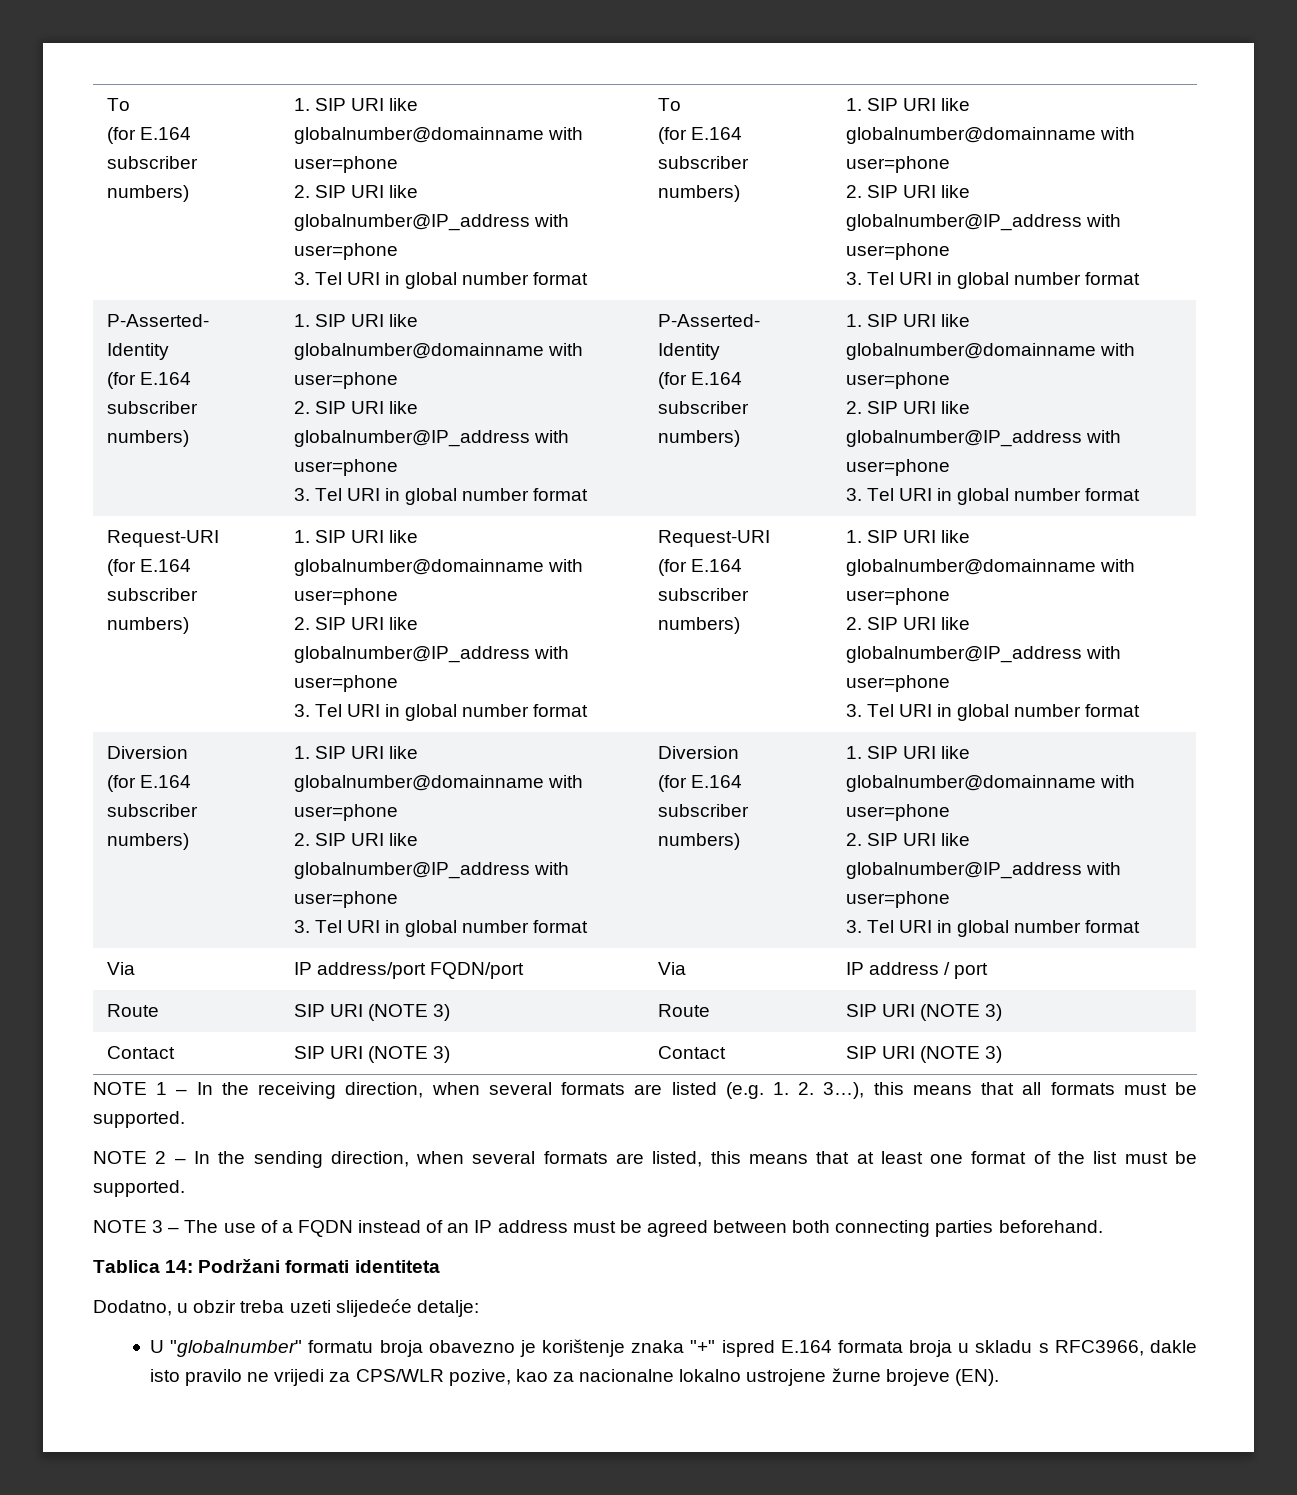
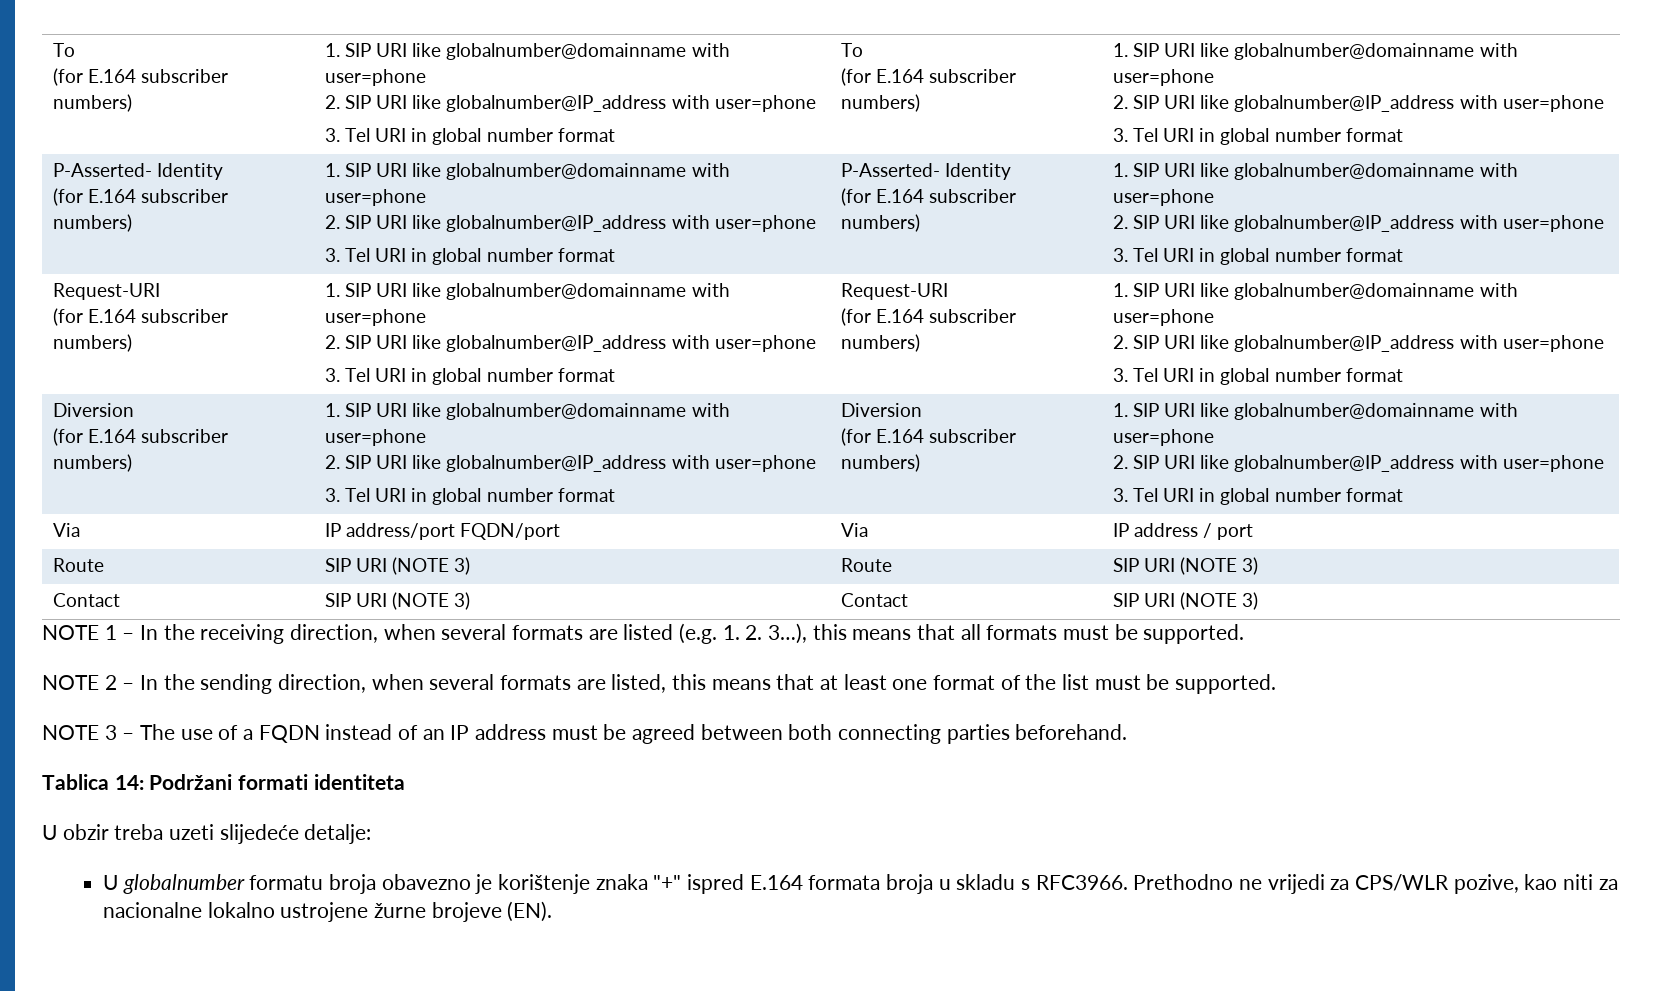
- Dodatno, u obzir treba uzeti slijedeće detalje:
+ U obzir treba uzeti slijedeće detalje:
- U "globalnumber" formatu broja obavezno je korištenje znaka "+" ispred E.164 formata broja u skladu s RFC3966, dakle isto pravilo ne vrijedi za CPS/WLR pozive, kao za nacionalne lokalno ustrojene žurne brojeve (EN).
+ U globalnumber formatu broja obavezno je korištenje znaka "+" ispred E.164 formata broja u skladu s RFC3966. Prethodno ne vrijedi za CPS/WLR pozive, kao niti za nacionalne lokalno ustrojene žurne brojeve (EN).

